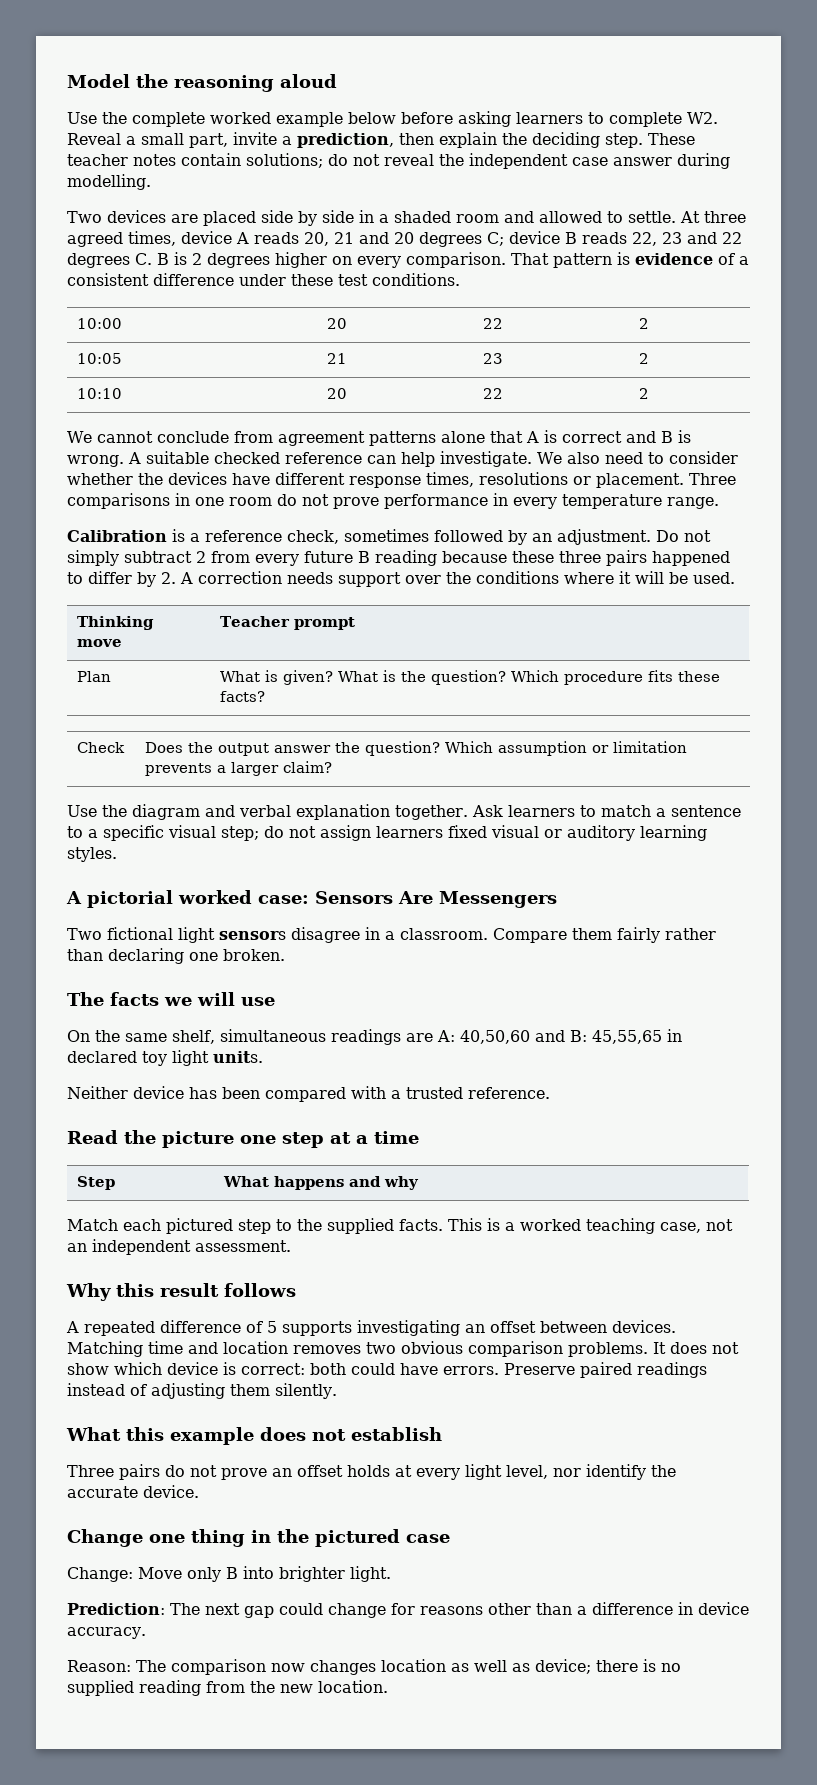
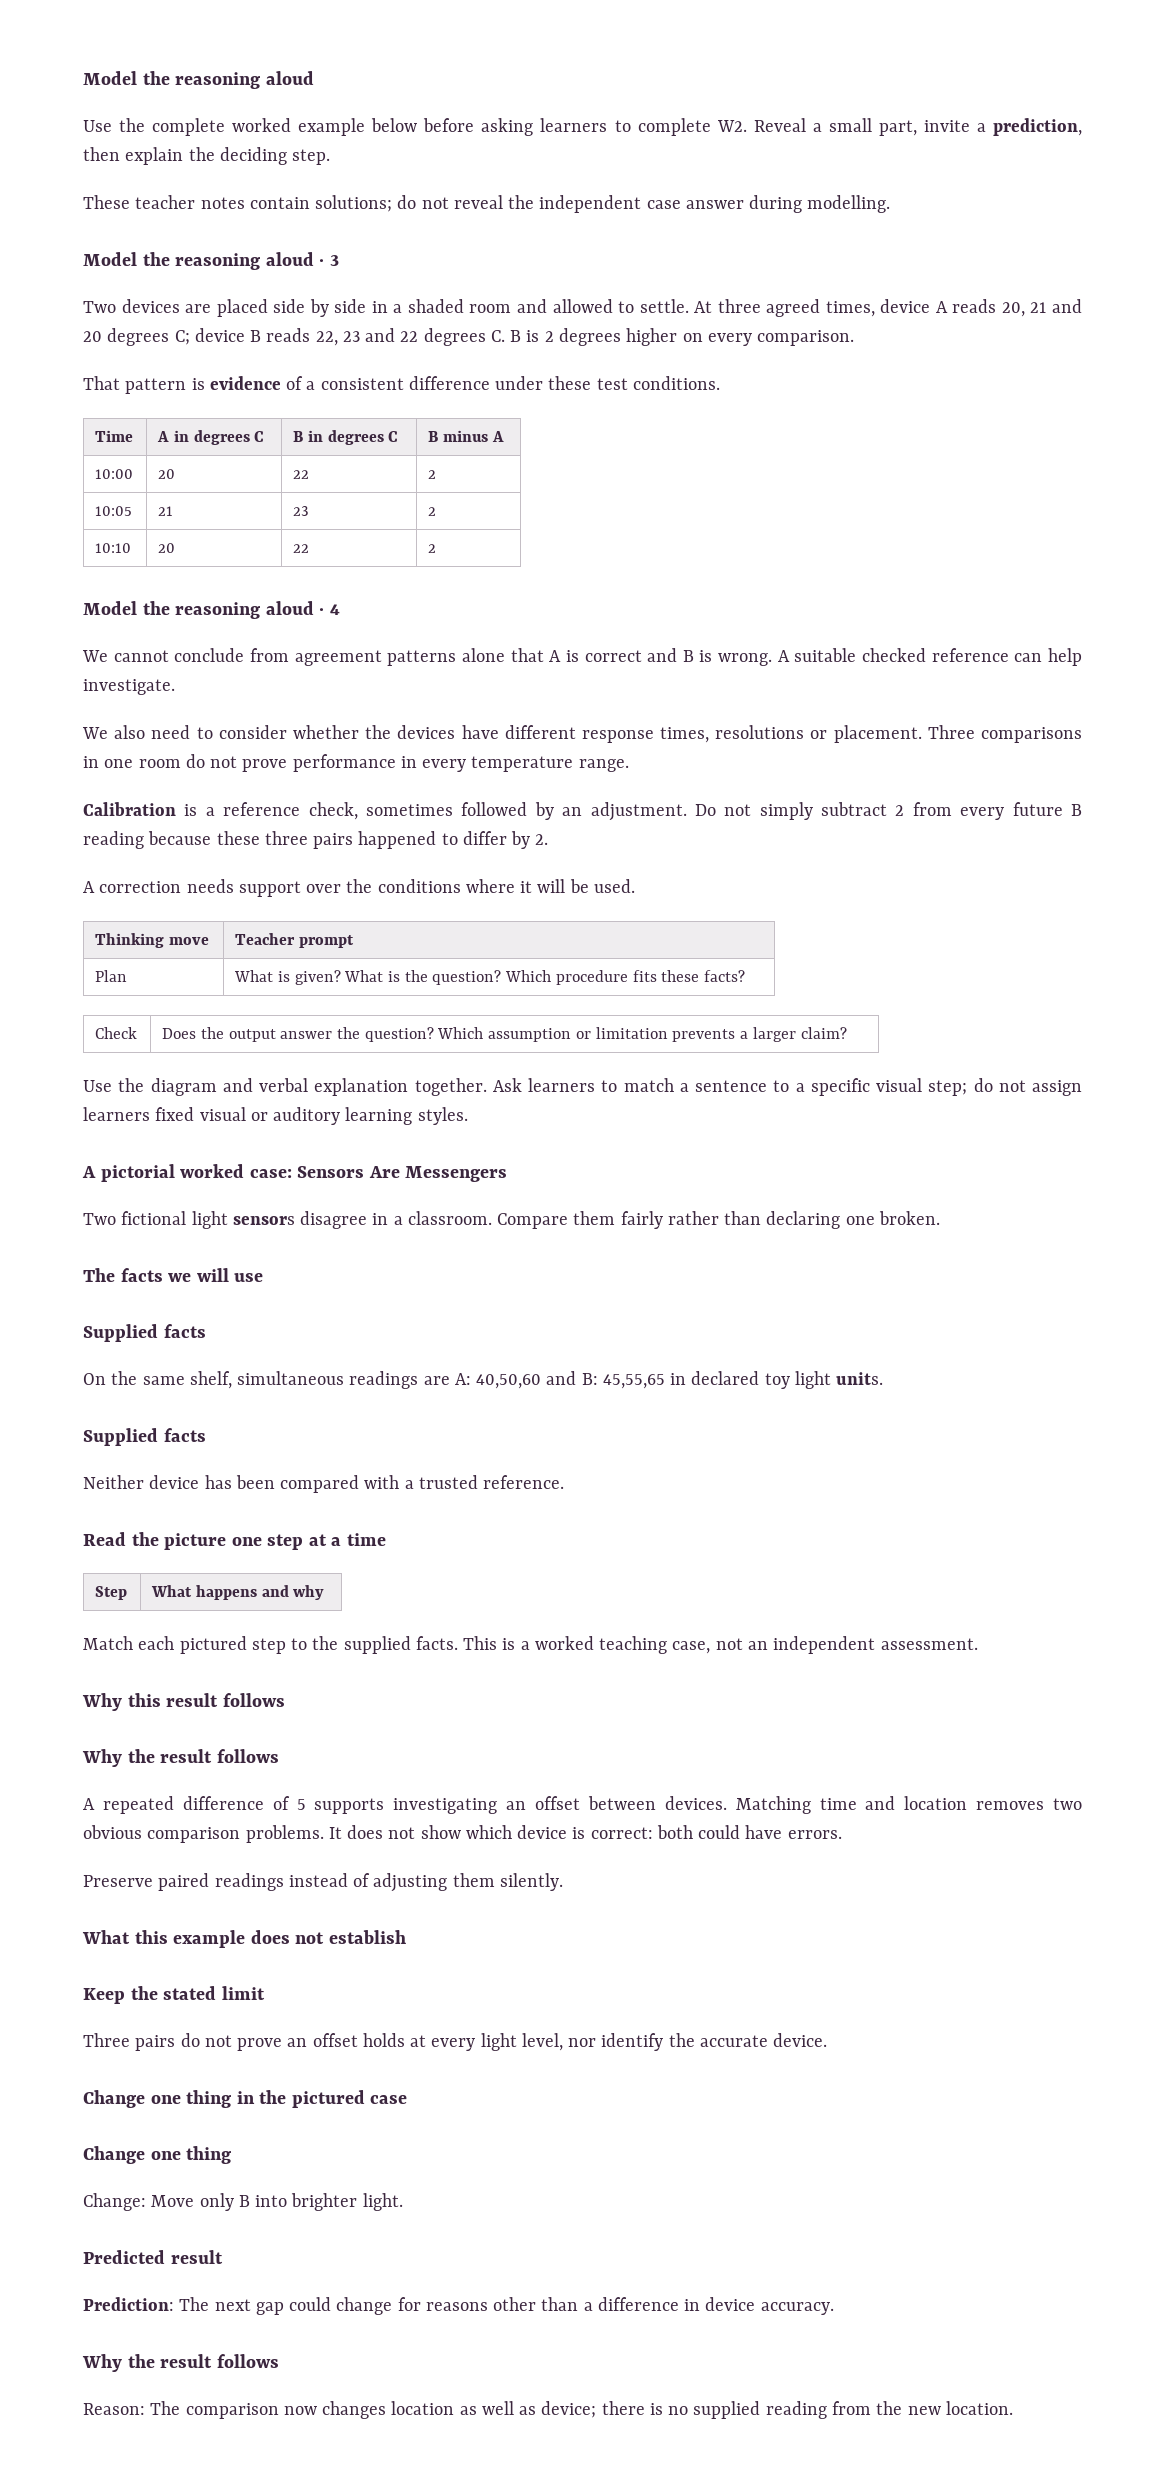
- Use the complete worked example below before asking learners to complete W2. Reveal a small part, invite a prediction, then explain the deciding step. These teacher notes contain solutions; do not reveal the independent case answer during modelling.
+ Use the complete worked example below before asking learners to complete W2. Reveal a small part, invite a prediction, then explain the deciding step.
+ These teacher notes contain solutions; do not reveal the independent case answer during modelling.
+ Model the reasoning aloud · 3
- At three agreed times, device A reads 20, 21 and 20 degrees C; device B reads 22, 23 and 22 degrees C. B is 2 degrees higher on every comparison. That pattern is evidence of a consistent difference under these test conditions.
+ At three agreed times, device A reads 20, 21 and 20 degrees C; device B reads 22, 23 and 22 degrees C. B is 2 degrees higher on every comparison.
+ That pattern is evidence of a consistent difference under these test conditions.
+ Time | A in degrees C | B in degrees C | B minus A
+ Model the reasoning aloud · 4
- A suitable checked reference can help investigate. We also need to consider whether the devices have different response times, resolutions or placement.
+ A suitable checked reference can help investigate.
+ We also need to consider whether the devices have different response times, resolutions or placement.
- Do not simply subtract 2 from every future B reading because these three pairs happened to differ by 2. A correction needs support over the conditions where it will be used.
+ Do not simply subtract 2 from every future B reading because these three pairs happened to differ by 2.
+ A correction needs support over the conditions where it will be used.
  The facts we will use
+ Supplied facts
  On the same shelf, simultaneous readings are A: 40,50,60 and B: 45,55,65 in declared toy light units.
+ Supplied facts
  Why this result follows
+ Why the result follows
- It does not show which device is correct: both could have errors. Preserve paired readings instead of adjusting them silently.
+ It does not show which device is correct: both could have errors.
+ Preserve paired readings instead of adjusting them silently.
+ Keep the stated limit
  Change one thing in the pictured case
+ Change one thing
+ Predicted result
  Prediction: The next gap could change for reasons other than a difference in device accuracy.
+ Why the result follows

